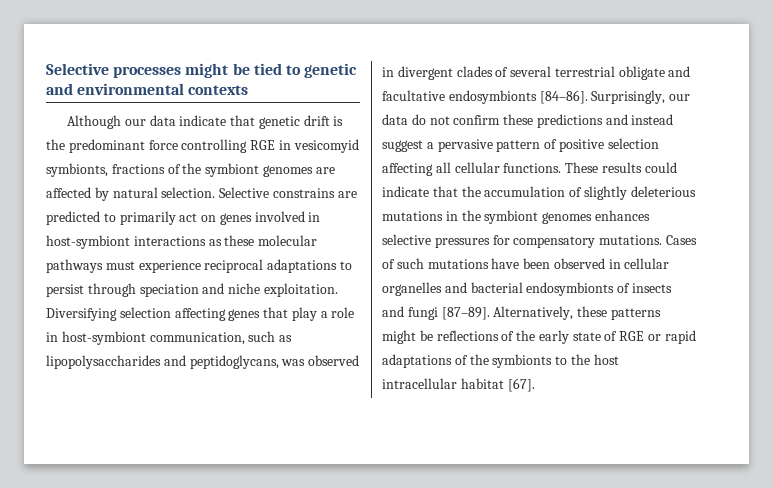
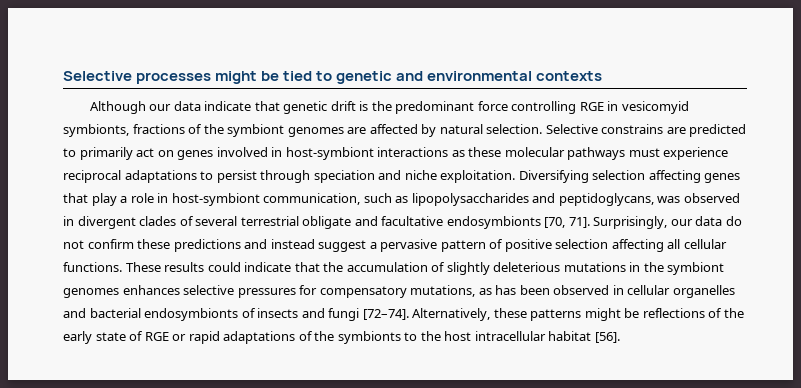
- Diversifying selection affecting genes that play a role in host-symbiont communication, such as lipopolysaccharides and peptidoglycans, was observed in divergent clades of several terrestrial obligate and facultative endosymbionts [84–86].
+ Diversifying selection affecting genes that play a role in host-symbiont communication, such as lipopolysaccharides and peptidoglycans, was observed in divergent clades of several terrestrial obligate and facultative endosymbionts [70, 71].
- These results could indicate that the accumulation of slightly deleterious mutations in the symbiont genomes enhances selective pressures for compensatory mutations. Cases of such mutations have been observed in cellular organelles and bacterial endosymbionts of insects and fungi [87–89].
+ These results could indicate that the accumulation of slightly deleterious mutations in the symbiont genomes enhances selective pressures for compensatory mutations, as has been observed in cellular organelles and bacterial endosymbionts of insects and fungi [72–74].
- Alternatively, these patterns might be reflections of the early state of RGE or rapid adaptations of the symbionts to the host intracellular habitat [67].
+ Alternatively, these patterns might be reflections of the early state of RGE or rapid adaptations of the symbionts to the host intracellular habitat [56].

